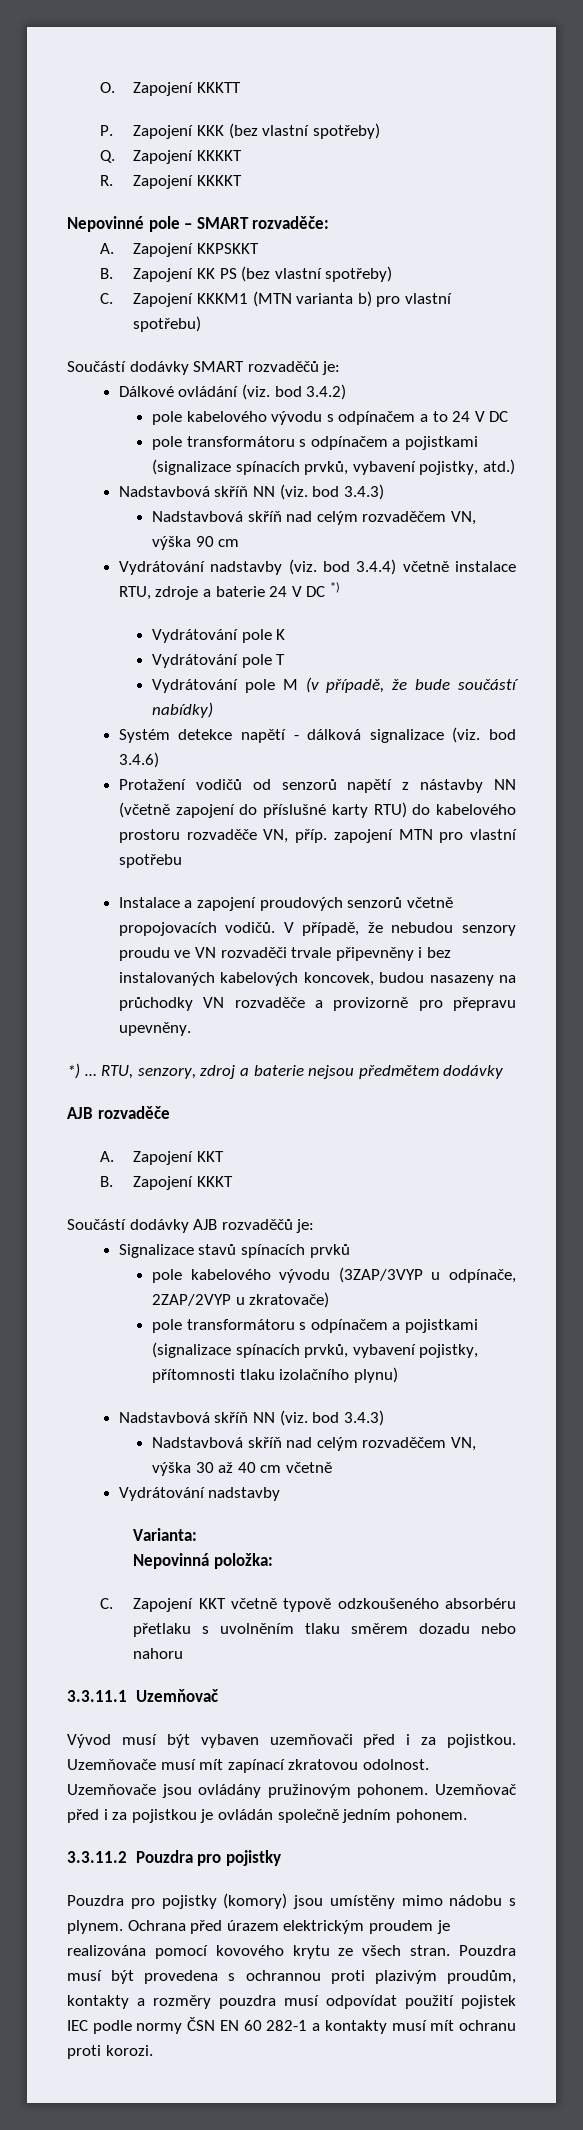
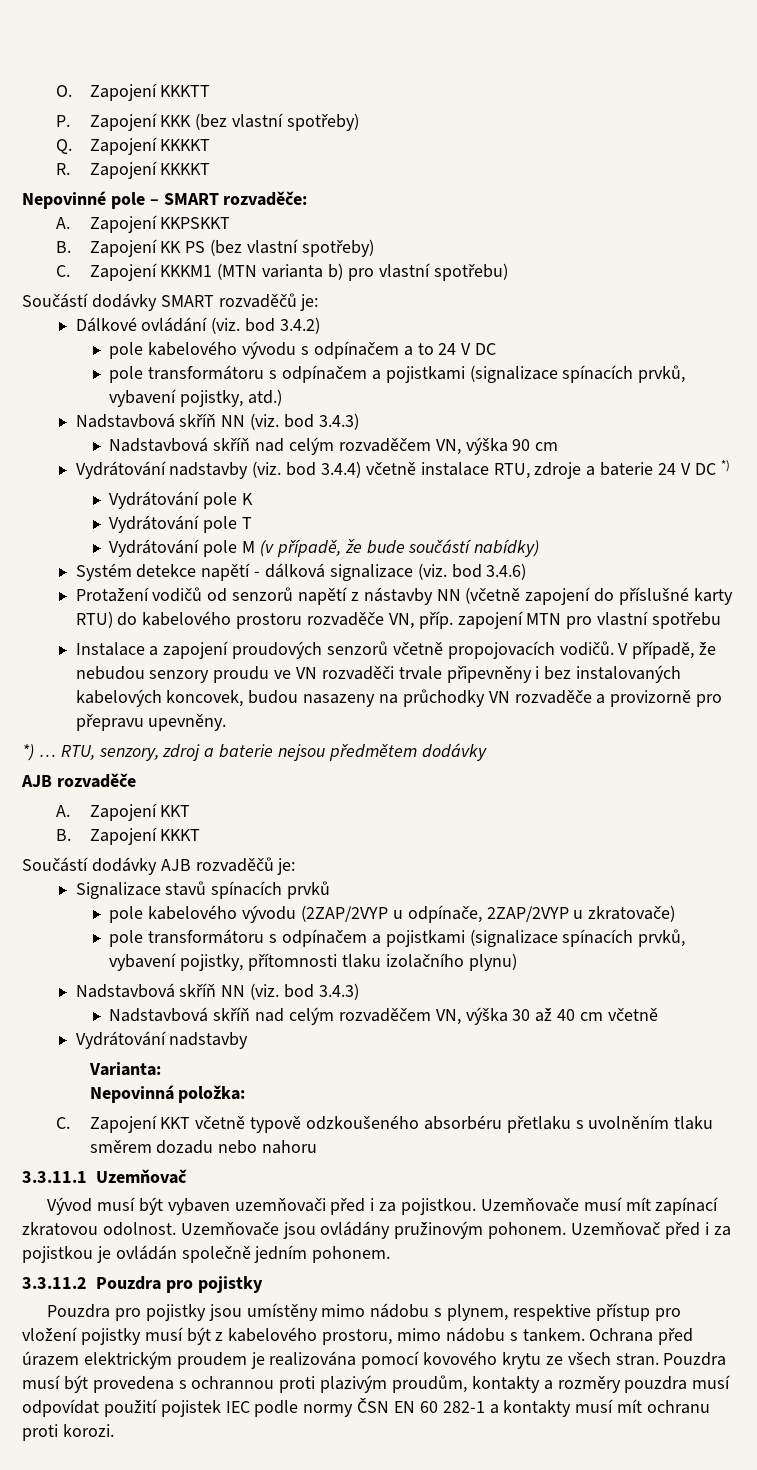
- pole kabelového vývodu (3ZAP/3VYP u odpínače, 2ZAP/2VYP u zkratovače)
+ pole kabelového vývodu (2ZAP/2VYP u odpínače, 2ZAP/2VYP u zkratovače)
- Pouzdra pro pojistky (komory) jsou umístěny mimo nádobu s plynem.
+ Pouzdra pro pojistky jsou umístěny mimo nádobu s plynem, respektive přístup pro vložení pojistky musí být z kabelového prostoru, mimo nádobu s tankem.

